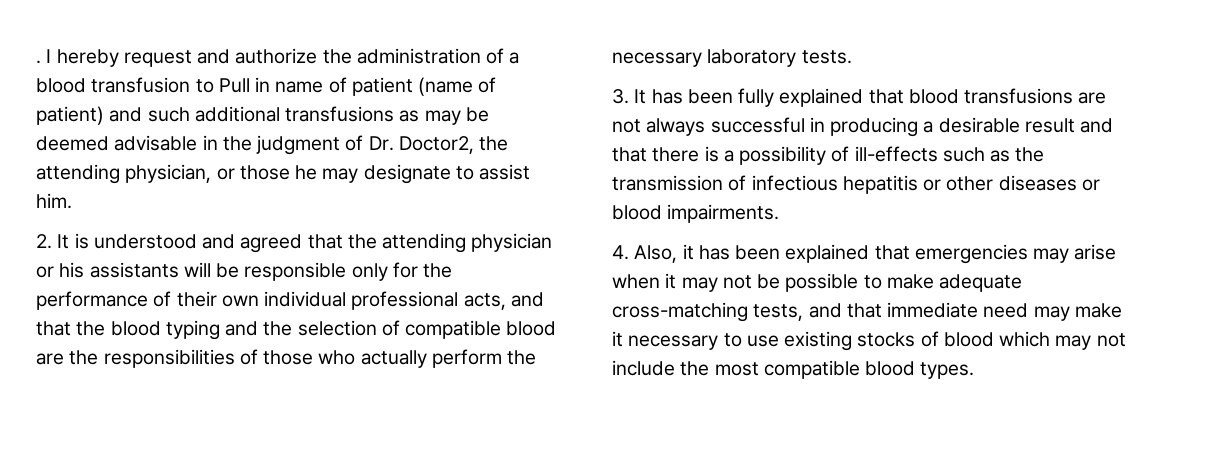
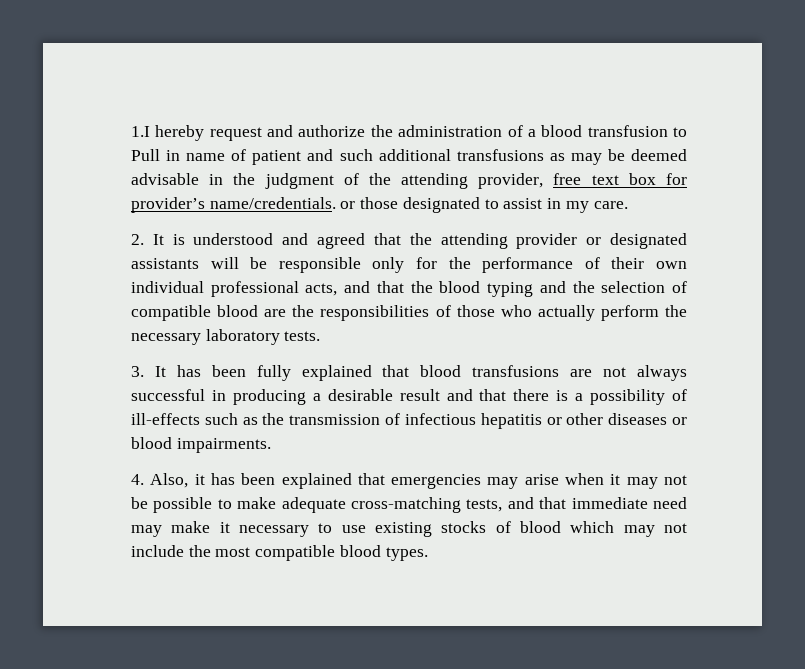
- . I hereby request and authorize the administration of a blood transfusion to Pull in name of patient (name of patient) and such additional transfusions as may be deemed advisable in the judgment of Dr. Doctor2, the attending physician, or those he may designate to assist him.
+ 1.I hereby request and authorize the administration of a blood transfusion to Pull in name of patient and such additional transfusions as may be deemed advisable in the judgment of the attending provider, free text box for provider’s name/credentials. or those designated to assist in my care.
- 2. It is understood and agreed that the attending physician or his assistants will be responsible only for the performance of their own individual professional acts, and that the blood typing and the selection of compatible blood are the responsibilities of those who actually perform the necessary laboratory tests.
+ 2. It is understood and agreed that the attending provider or designated assistants will be responsible only for the performance of their own individual professional acts, and that the blood typing and the selection of compatible blood are the responsibilities of those who actually perform the necessary laboratory tests.

